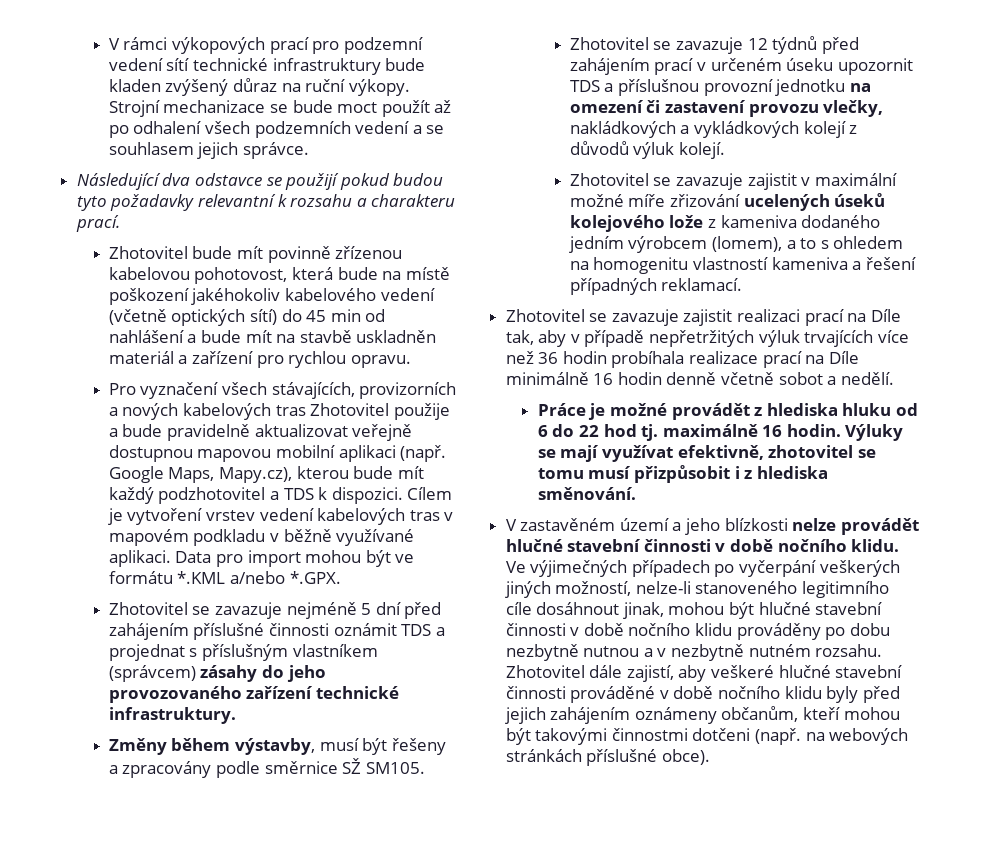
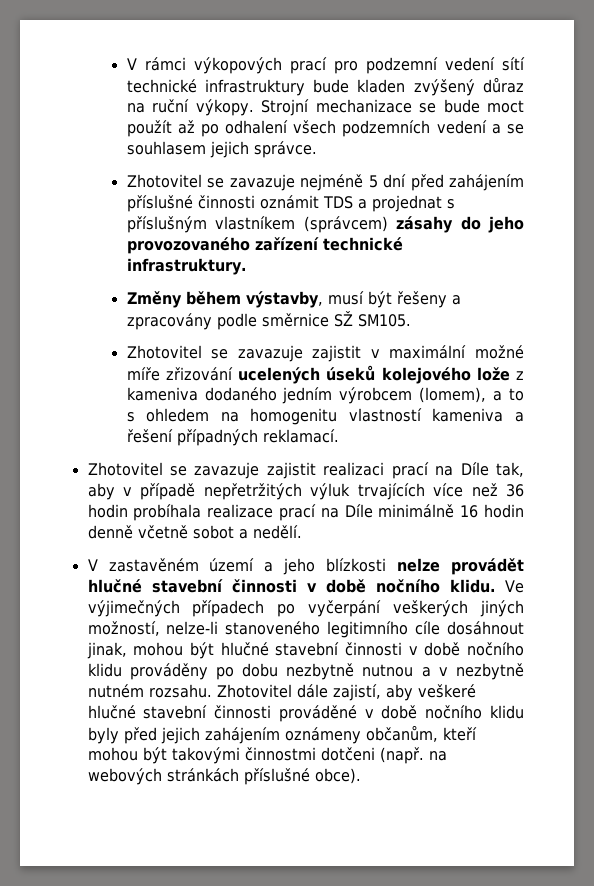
- Následující dva odstavce se použijí pokud budou tyto požadavky relevantní k rozsahu a charakteru prací.
- Zhotovitel bude mít povinně zřízenou kabelovou pohotovost, která bude na místě poškození jakéhokoliv kabelového vedení (včetně optických sítí) do 45 min od nahlášení a bude mít na stavbě uskladněn materiál a zařízení pro rychlou opravu.
- Pro vyznačení všech stávajících, provizorních a nových kabelových tras Zhotovitel použije a bude pravidelně aktualizovat veřejně dostupnou mapovou mobilní aplikaci (např. Google Maps, Mapy.cz), kterou bude mít každý podzhotovitel a TDS k dispozici. Cílem je vytvoření vrstev vedení kabelových tras v mapovém podkladu v běžně využívané aplikaci. Data pro import mohou být ve formátu *.KML a/nebo *.GPX.
- Zhotovitel se zavazuje 12 týdnů před zahájením prací v určeném úseku upozornit TDS a příslušnou provozní jednotku na omezení či zastavení provozu vlečky, nakládkových a vykládkových kolejí z důvodů výluk kolejí.
- Práce je možné provádět z hlediska hluku od 6 do 22 hod tj. maximálně 16 hodin. Výluky se mají využívat efektivně, zhotovitel se tomu musí přizpůsobit i z hlediska směnování.

